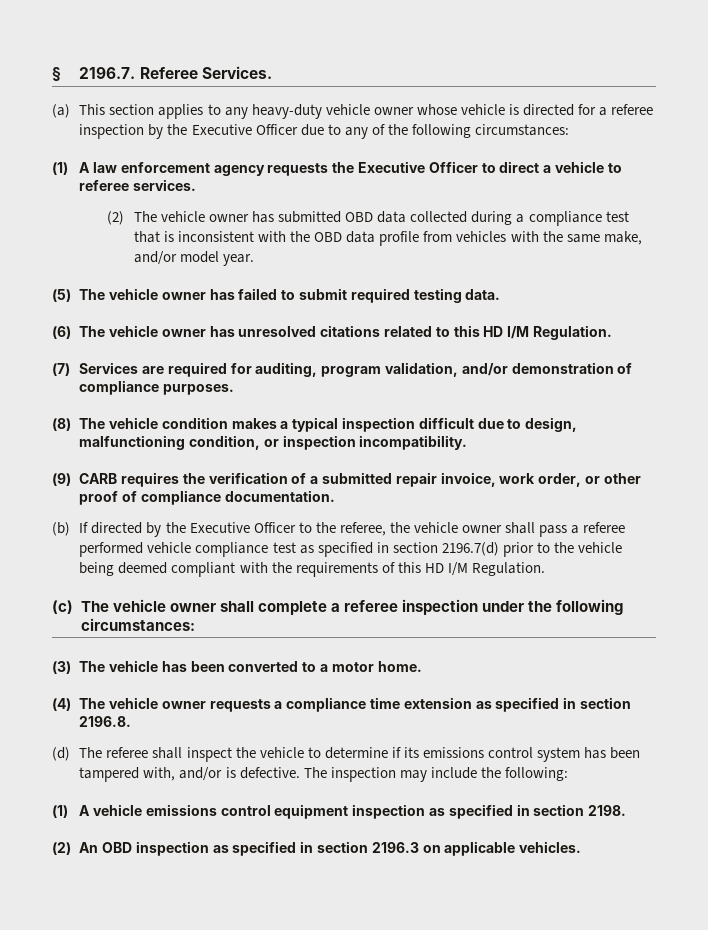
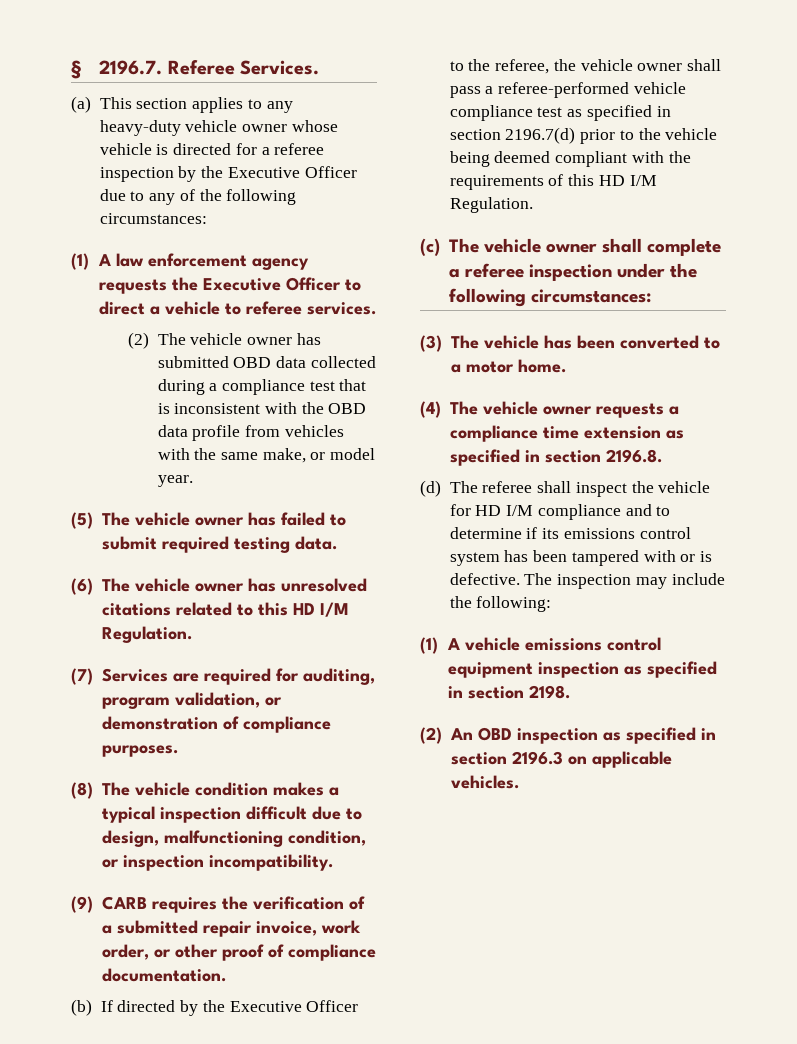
- (2) The vehicle owner has submitted OBD data collected during a compliance test that is inconsistent with the OBD data profile from vehicles with the same make, and/or model year.
+ (2) The vehicle owner has submitted OBD data collected during a compliance test that is inconsistent with the OBD data profile from vehicles with the same make, or model year.
- (7) Services are required for auditing, program validation, and/or demonstration of compliance purposes.
+ (7) Services are required for auditing, program validation, or demonstration of compliance purposes.
- (b) If directed by the Executive Officer to the referee, the vehicle owner shall pass a referee performed vehicle compliance test as specified in section 2196.7(d) prior to the vehicle being deemed compliant with the requirements of this HD I/M Regulation.
+ (b) If directed by the Executive Officer to the referee, the vehicle owner shall pass a referee-performed vehicle compliance test as specified in section 2196.7(d) prior to the vehicle being deemed compliant with the requirements of this HD I/M Regulation.
- (d) The referee shall inspect the vehicle to determine if its emissions control system has been tampered with, and/or is defective.
+ (d) The referee shall inspect the vehicle for HD I/M compliance and to determine if its emissions control system has been tampered with or is defective.

